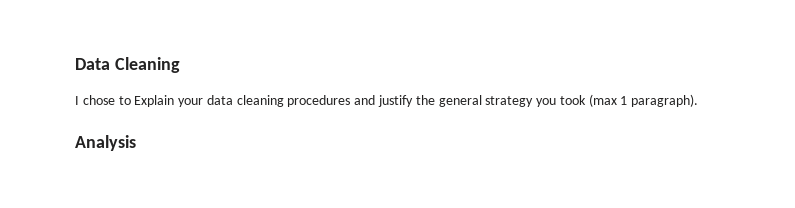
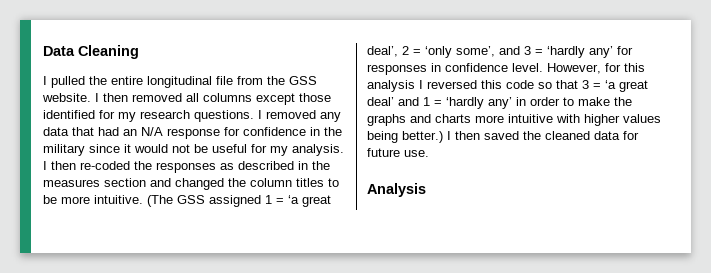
- I chose to Explain your data cleaning procedures and justify the general strategy you took (max 1 paragraph).
+ I pulled the entire longitudinal file from the GSS website. I then removed all columns except those identified for my research questions. I removed any data that had an N/A response for confidence in the military since it would not be useful for my analysis. I then re-coded the responses as described in the measures section and changed the column titles to be more intuitive. (The GSS assigned 1 = ‘a great deal’, 2 = ‘only some’, and 3 = ‘hardly any’ for responses in confidence level. However, for this analysis I reversed this code so that 3 = ‘a great deal’ and 1 = ‘hardly any’ in order to make the graphs and charts more intuitive with higher values being better.) I then saved the cleaned data for future use.

